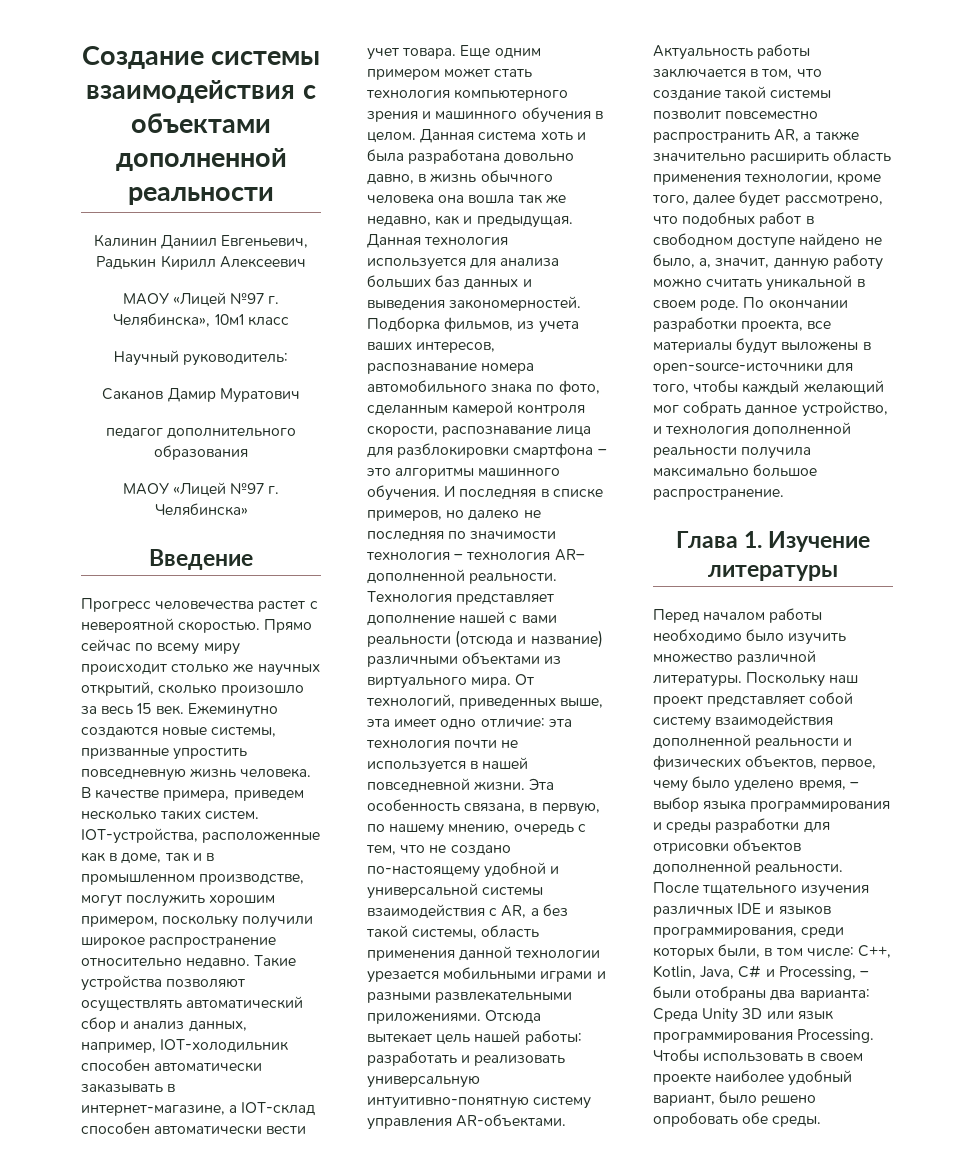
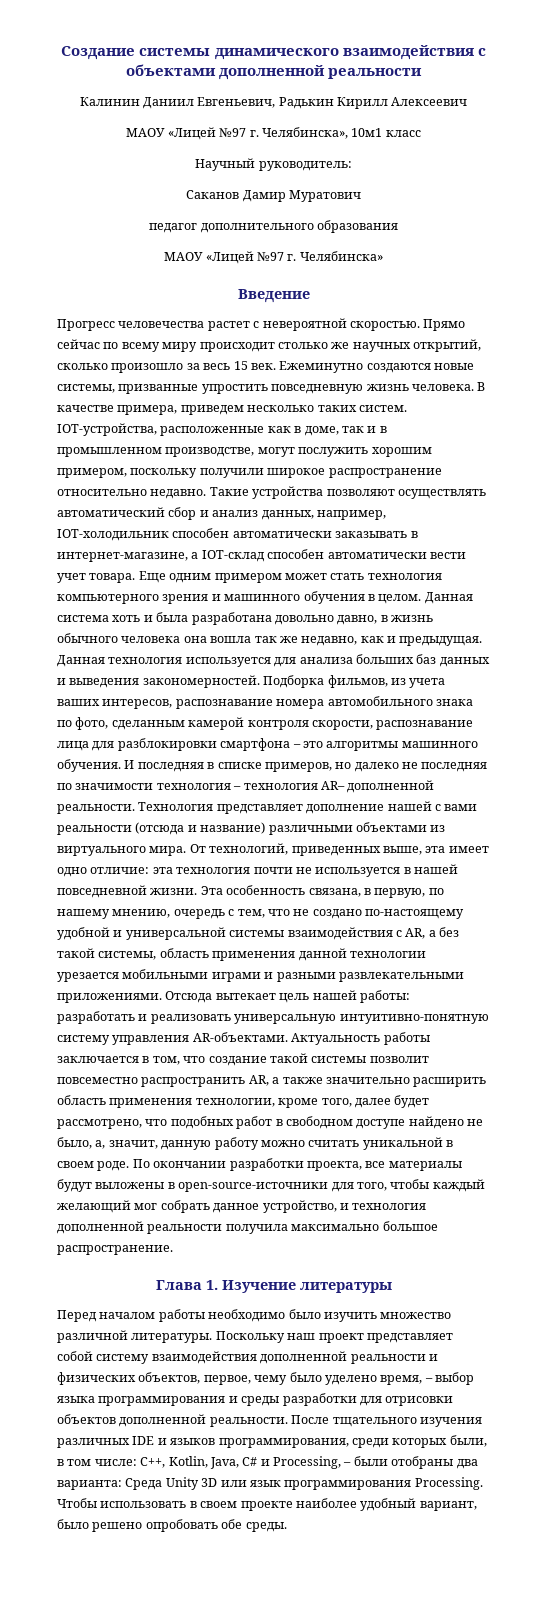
- Создание системы взаимодействия с объектами дополненной реальности
+ Создание системы динамического взаимодействия с объектами дополненной реальности

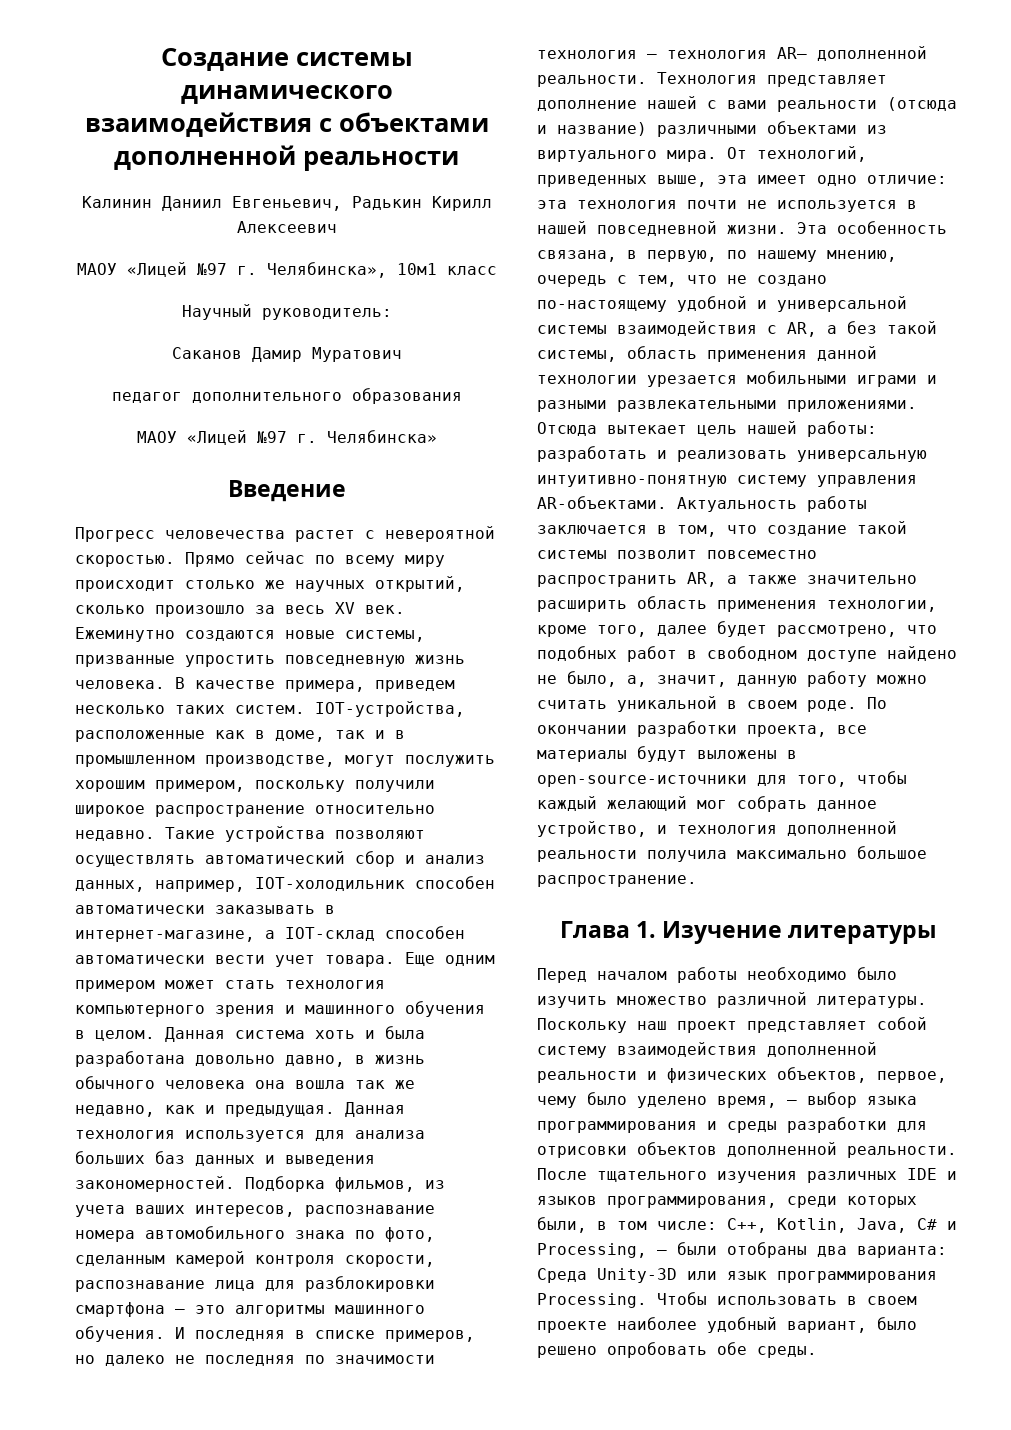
- Прямо сейчас по всему миру происходит столько же научных открытий, сколько произошло за весь 15 век.
+ Прямо сейчас по всему миру происходит столько же научных открытий, сколько произошло за весь XV век.
- После тщательного изучения различных IDE и языков программирования, среди которых были, в том числе: С++, Kotlin, Java, C# и Processing, – были отобраны два варианта: Среда Unity 3D или язык программирования Processing.
+ После тщательного изучения различных IDE и языков программирования, среди которых были, в том числе: С++, Kotlin, Java, C# и Processing, – были отобраны два варианта: Среда Unity-3D или язык программирования Processing.

